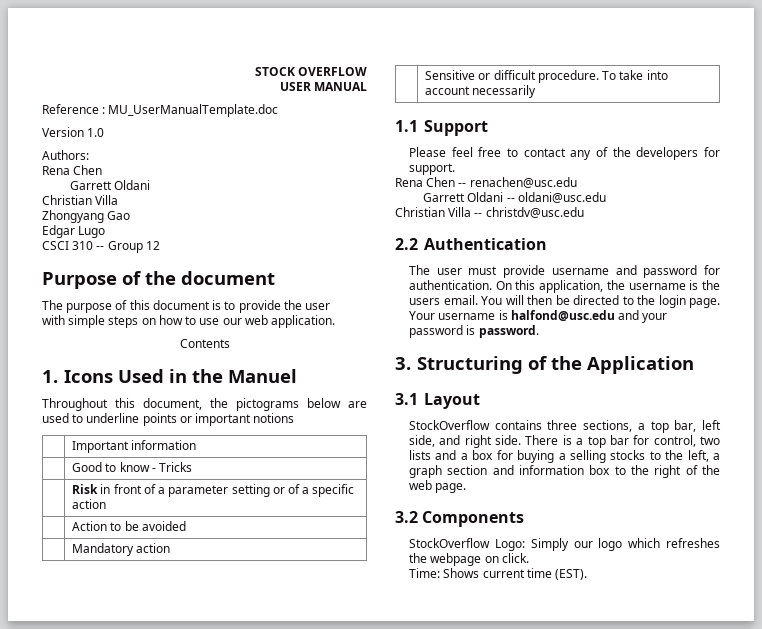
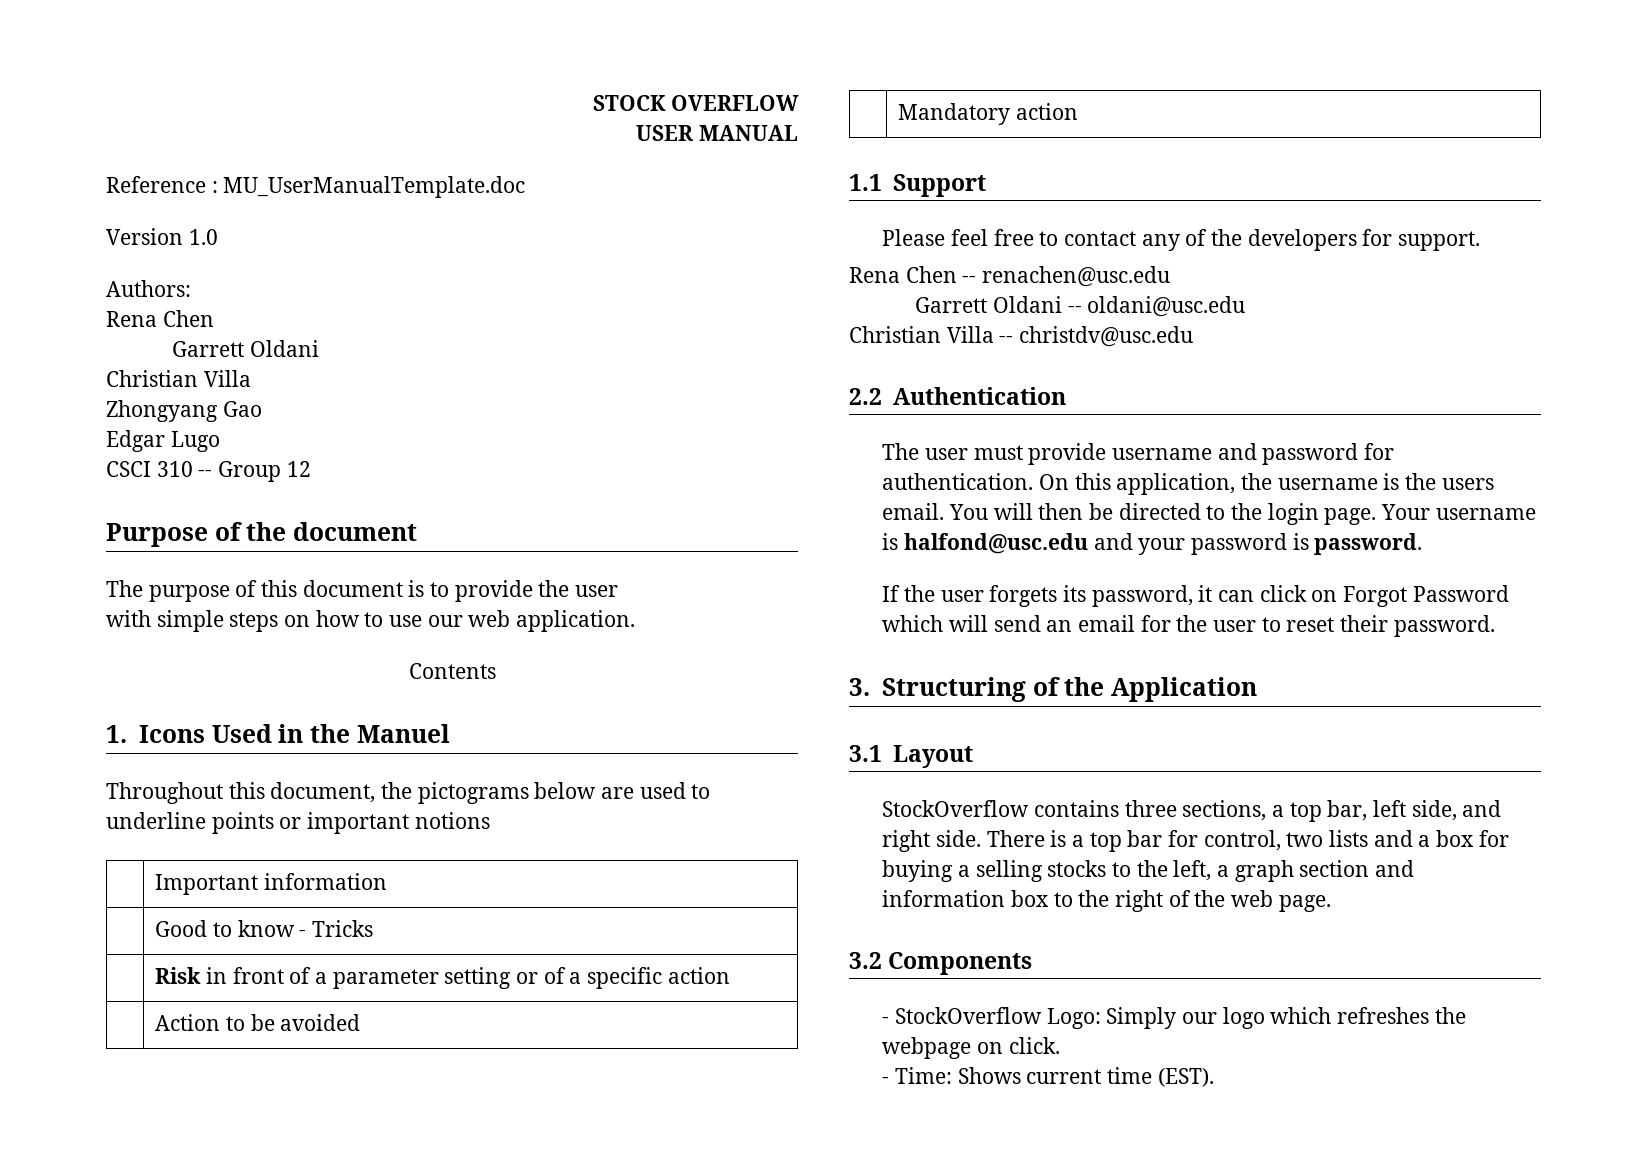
- | Sensitive or difficult procedure. To take into account necessarily
+ If the user forgets its password, it can click on Forgot Password which will send an email for the user to reset their password.
- StockOverflow Logo: Simply our logo which refreshes the webpage on click.
+ - StockOverflow Logo: Simply our logo which refreshes the webpage on click.
- Time: Shows current time (EST).
+ - Time: Shows current time (EST).

